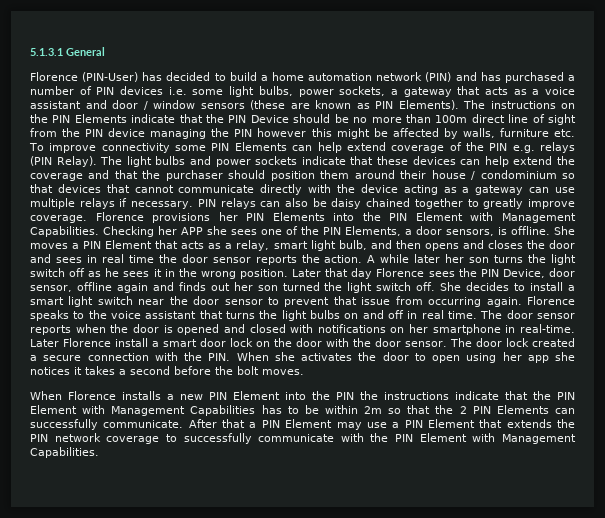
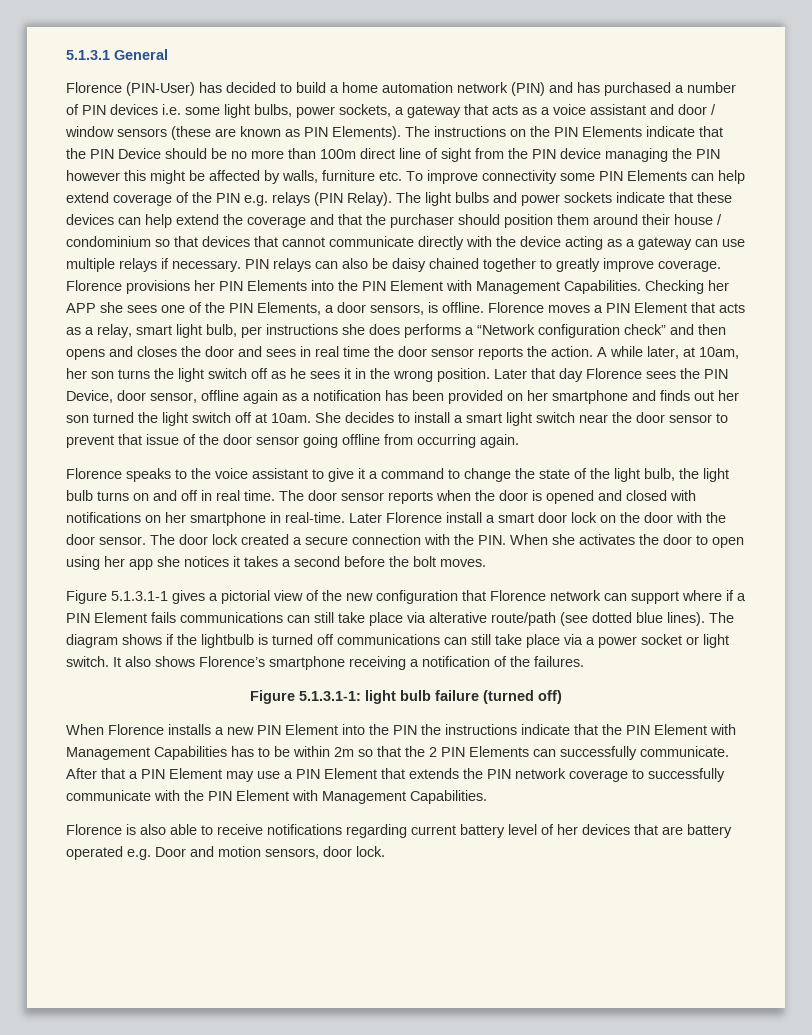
- She moves a PIN Element that acts as a relay, smart light bulb, and then opens and closes the door and sees in real time the door sensor reports the action.
+ Florence moves a PIN Element that acts as a relay, smart light bulb, per instructions she does performs a “Network configuration check” and then opens and closes the door and sees in real time the door sensor reports the action.
- A while later her son turns the light switch off as he sees it in the wrong position.
+ A while later, at 10am, her son turns the light switch off as he sees it in the wrong position.
- Later that day Florence sees the PIN Device, door sensor, offline again and finds out her son turned the light switch off.
+ Later that day Florence sees the PIN Device, door sensor, offline again as a notification has been provided on her smartphone and finds out her son turned the light switch off at 10am.
- She decides to install a smart light switch near the door sensor to prevent that issue from occurring again. Florence speaks to the voice assistant that turns the light bulbs on and off in real time.
+ She decides to install a smart light switch near the door sensor to prevent that issue of the door sensor going offline from occurring again.
+ Florence speaks to the voice assistant to give it a command to change the state of the light bulb, the light bulb turns on and off in real time.
+ Figure 5.1.3.1-1 gives a pictorial view of the new configuration that Florence network can support where if a PIN Element fails communications can still take place via alterative route/path (see dotted blue lines). The diagram shows if the lightbulb is turned off communications can still take place via a power socket or light switch. It also shows Florence’s smartphone receiving a notification of the failures.
+ Figure 5.1.3.1-1: light bulb failure (turned off)
+ Florence is also able to receive notifications regarding current battery level of her devices that are battery operated e.g. Door and motion sensors, door lock.

